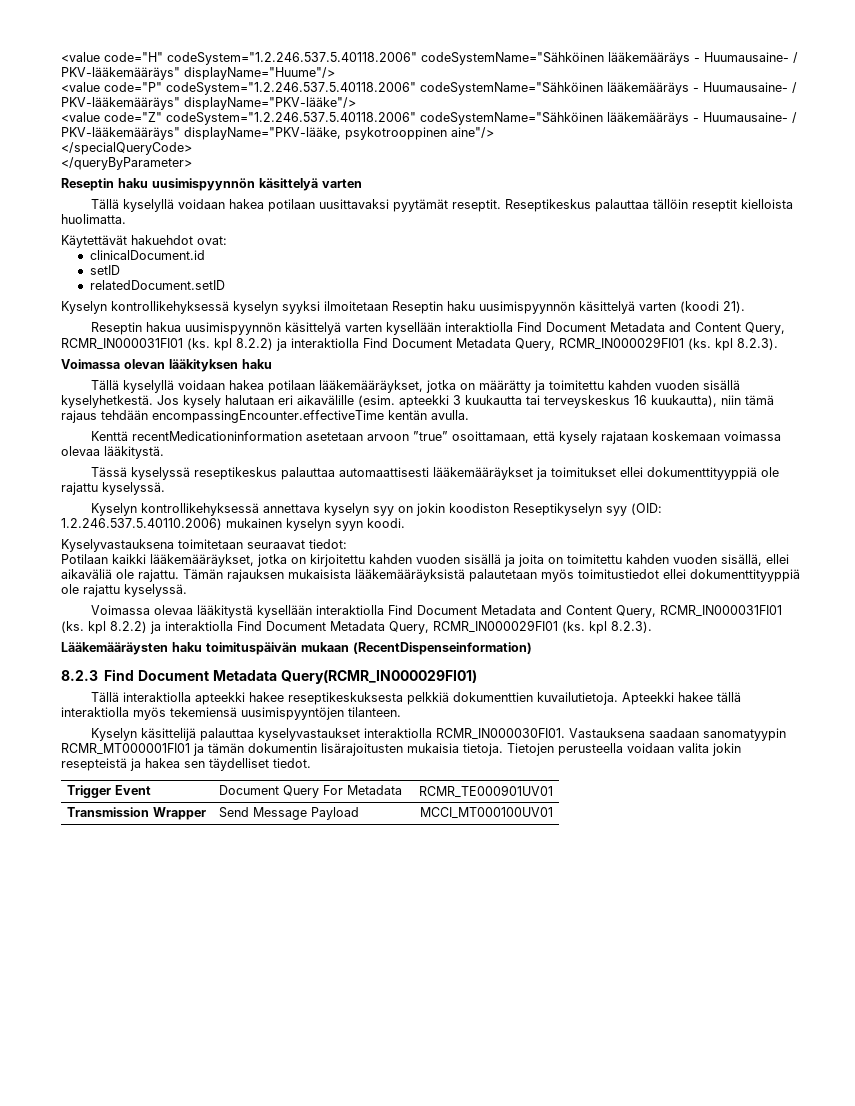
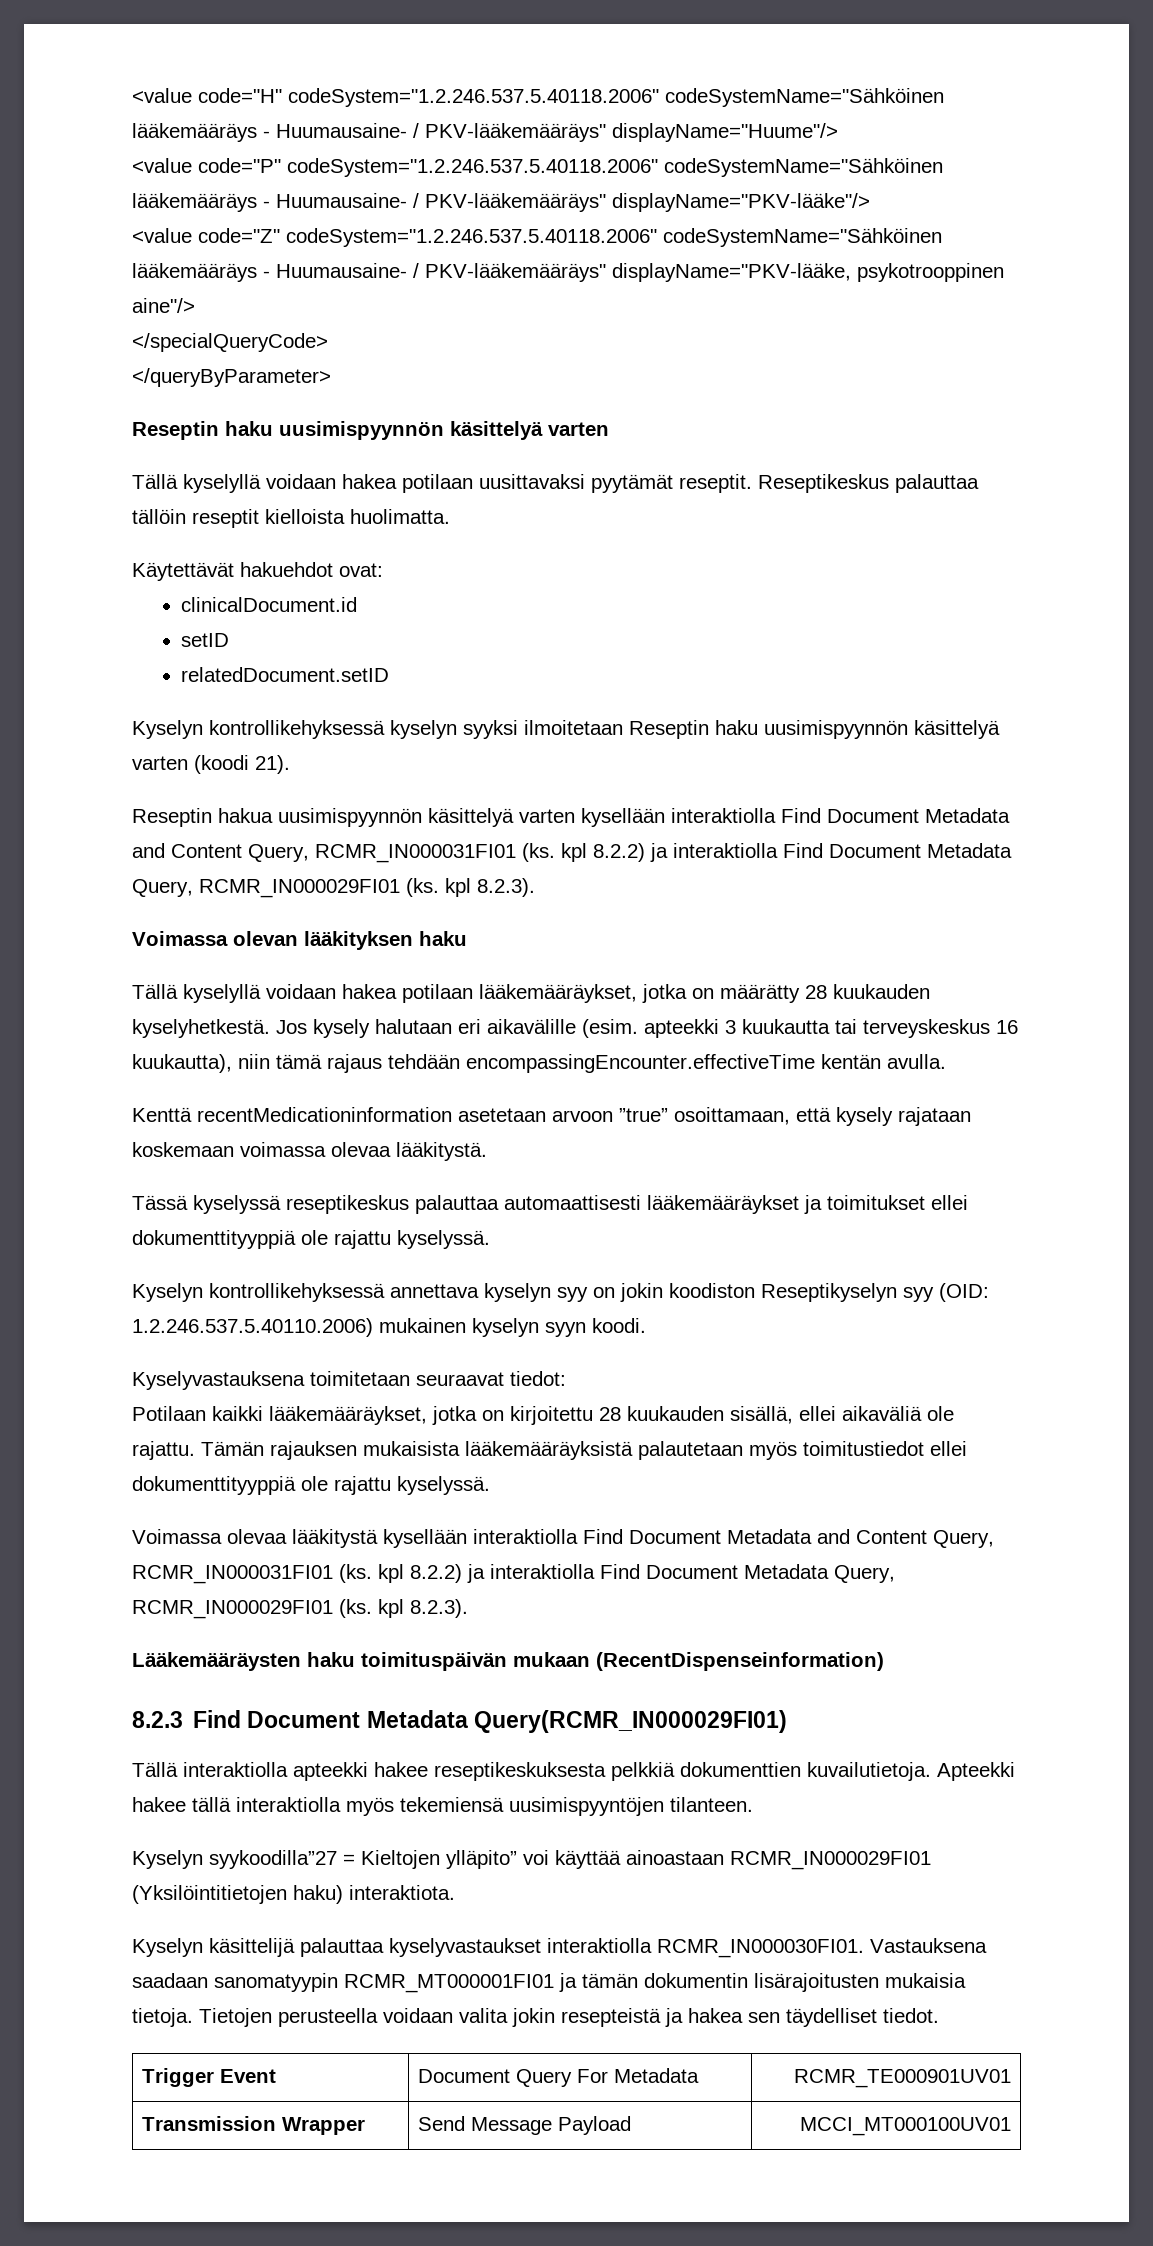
- Tällä kyselyllä voidaan hakea potilaan lääkemääräykset, jotka on määrätty ja toimitettu kahden vuoden sisällä kyselyhetkestä.
+ Tällä kyselyllä voidaan hakea potilaan lääkemääräykset, jotka on määrätty 28 kuukauden kyselyhetkestä.
- Potilaan kaikki lääkemääräykset, jotka on kirjoitettu kahden vuoden sisällä ja joita on toimitettu kahden vuoden sisällä, ellei aikaväliä ole rajattu.
+ Potilaan kaikki lääkemääräykset, jotka on kirjoitettu 28 kuukauden sisällä, ellei aikaväliä ole rajattu.
+ Kyselyn syykoodilla”27 = Kieltojen ylläpito” voi käyttää ainoastaan RCMR_IN000029FI01 (Yksilöintitietojen haku) interaktiota.

